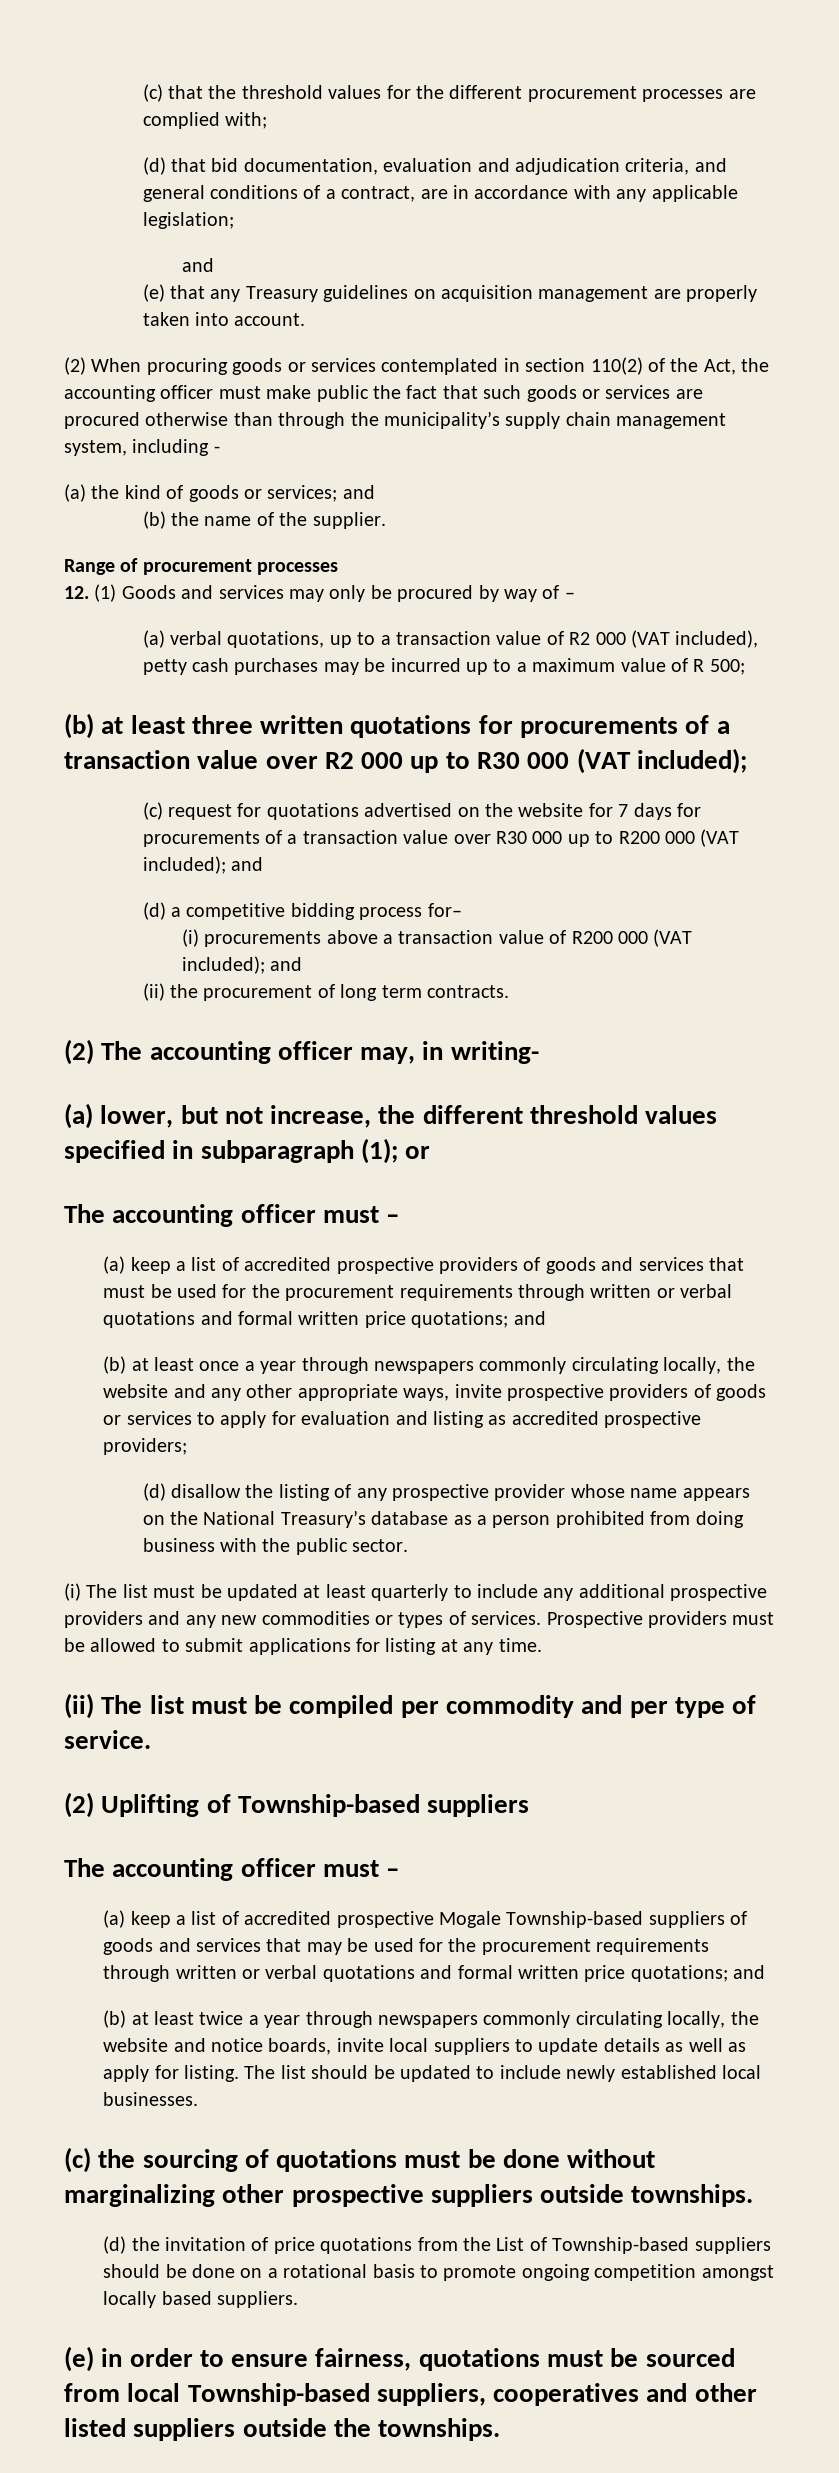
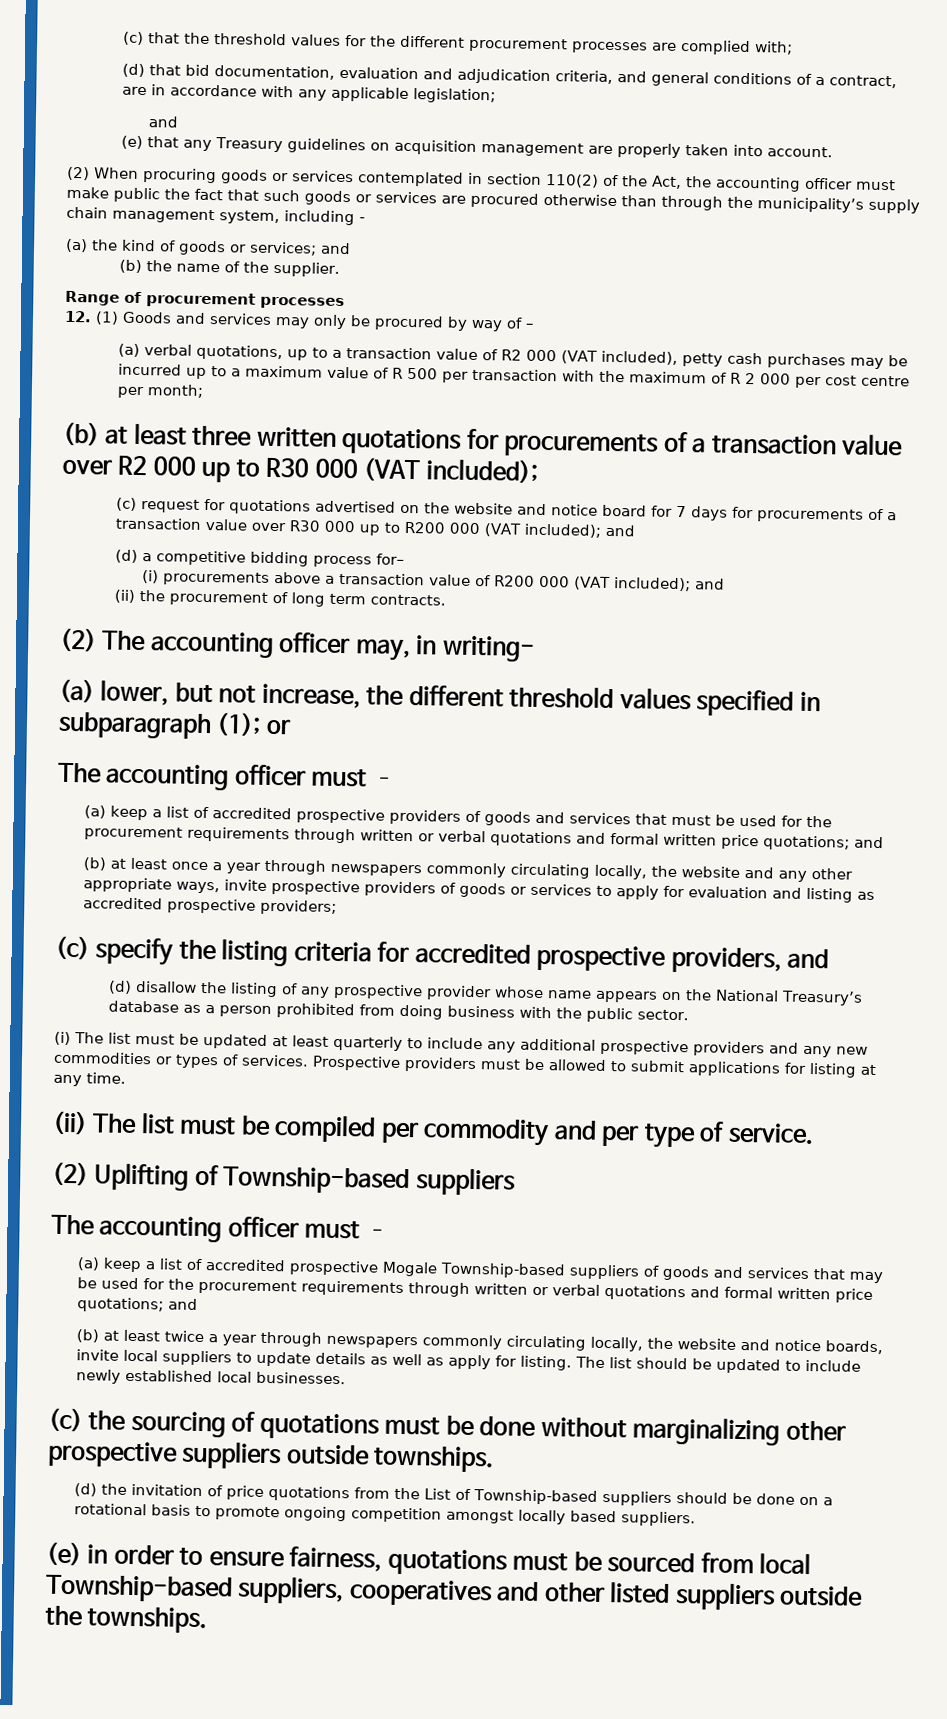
- (a) verbal quotations, up to a transaction value of R2 000 (VAT included), petty cash purchases may be incurred up to a maximum value of R 500;
+ (a) verbal quotations, up to a transaction value of R2 000 (VAT included), petty cash purchases may be incurred up to a maximum value of R 500 per transaction with the maximum of R 2 000 per cost centre per month;
- (c) request for quotations advertised on the website for 7 days for procurements of a transaction value over R30 000 up to R200 000 (VAT included); and
+ (c) request for quotations advertised on the website and notice board for 7 days for procurements of a transaction value over R30 000 up to R200 000 (VAT included); and
+ (c) specify the listing criteria for accredited prospective providers, and

